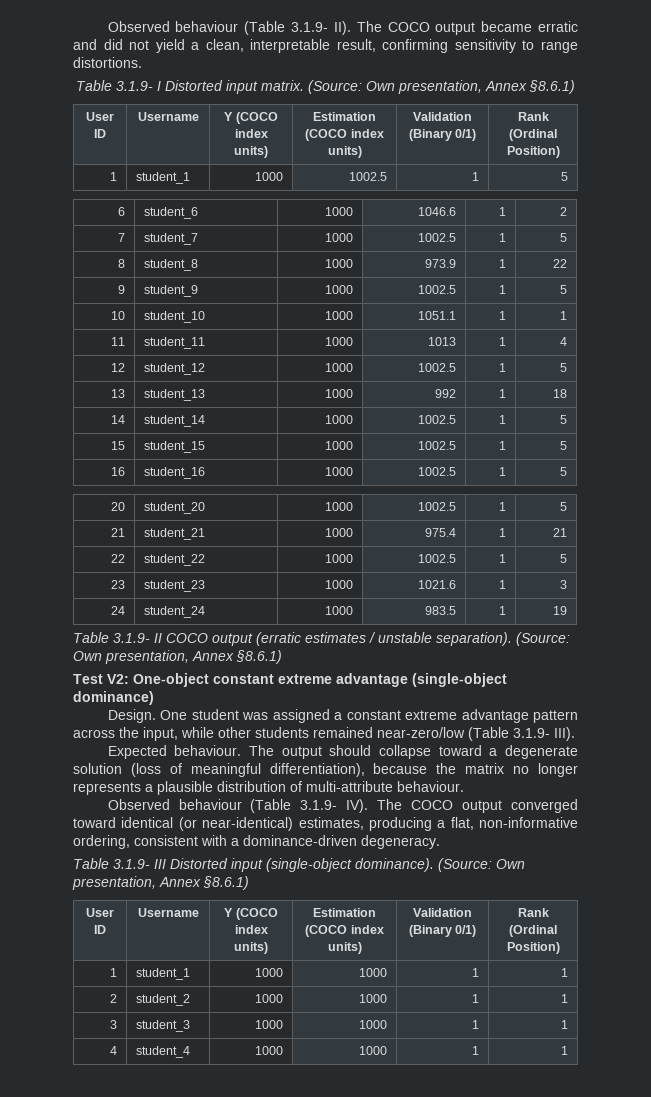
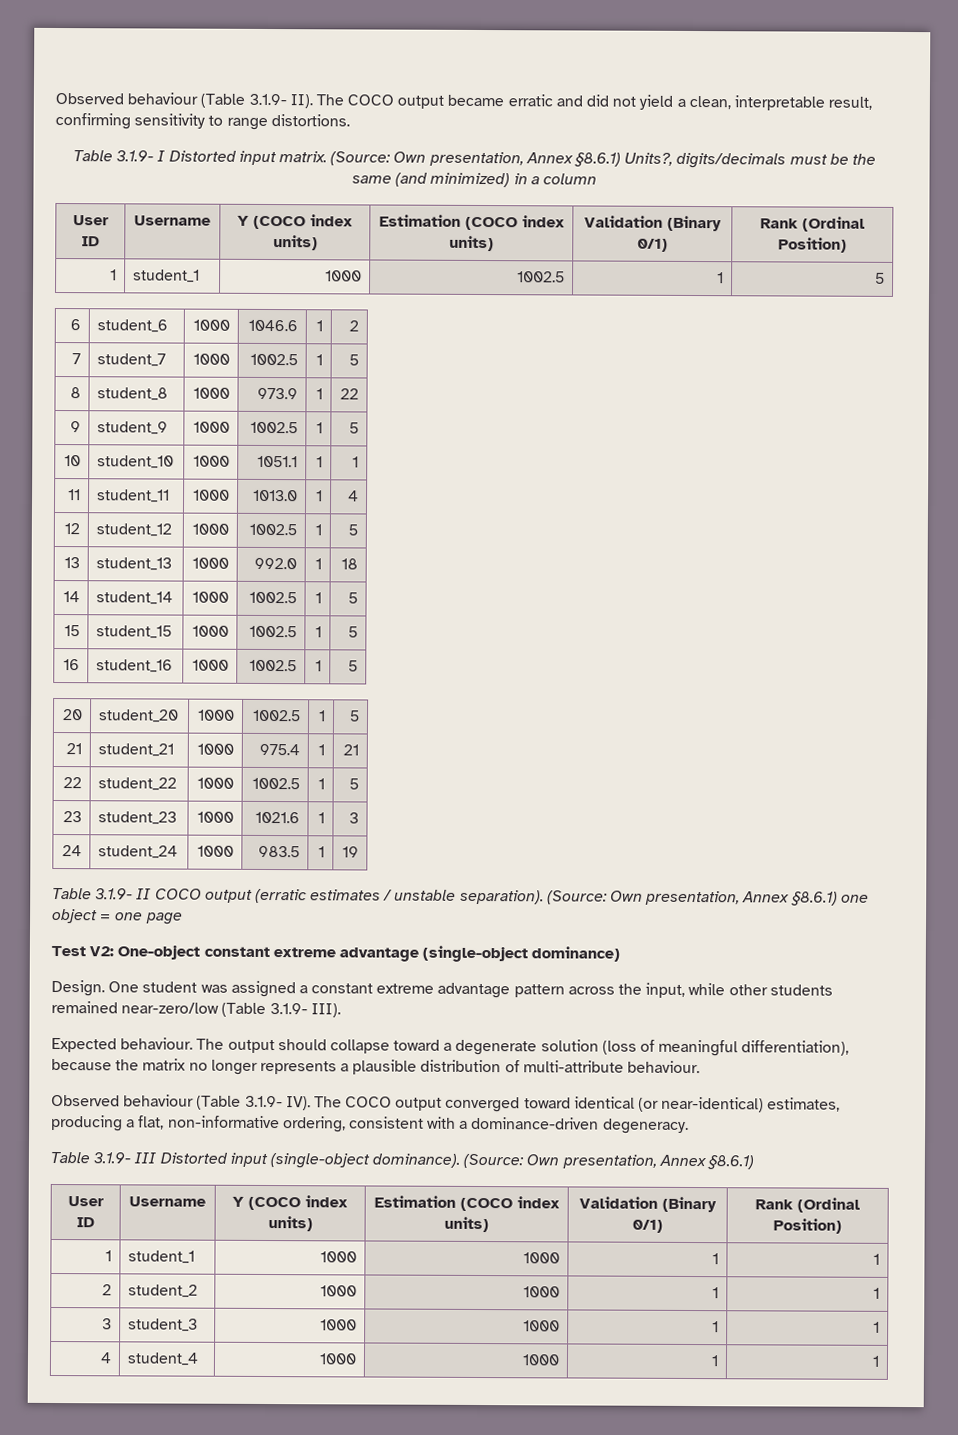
- Table 3.1.9- I Distorted input matrix. (Source: Own presentation, Annex §8.6.1)
+ Table 3.1.9- I Distorted input matrix. (Source: Own presentation, Annex §8.6.1) Units?, digits/decimals must be the same (and minimized) in a column
- 11 | student_11 | 1000 | 1013 | 1 | 4
+ 11 | student_11 | 1000 | 1013.0 | 1 | 4
- 13 | student_13 | 1000 | 992 | 1 | 18
+ 13 | student_13 | 1000 | 992.0 | 1 | 18
- Table 3.1.9- II COCO output (erratic estimates / unstable separation). (Source: Own presentation, Annex §8.6.1)
+ Table 3.1.9- II COCO output (erratic estimates / unstable separation). (Source: Own presentation, Annex §8.6.1) one object = one page

